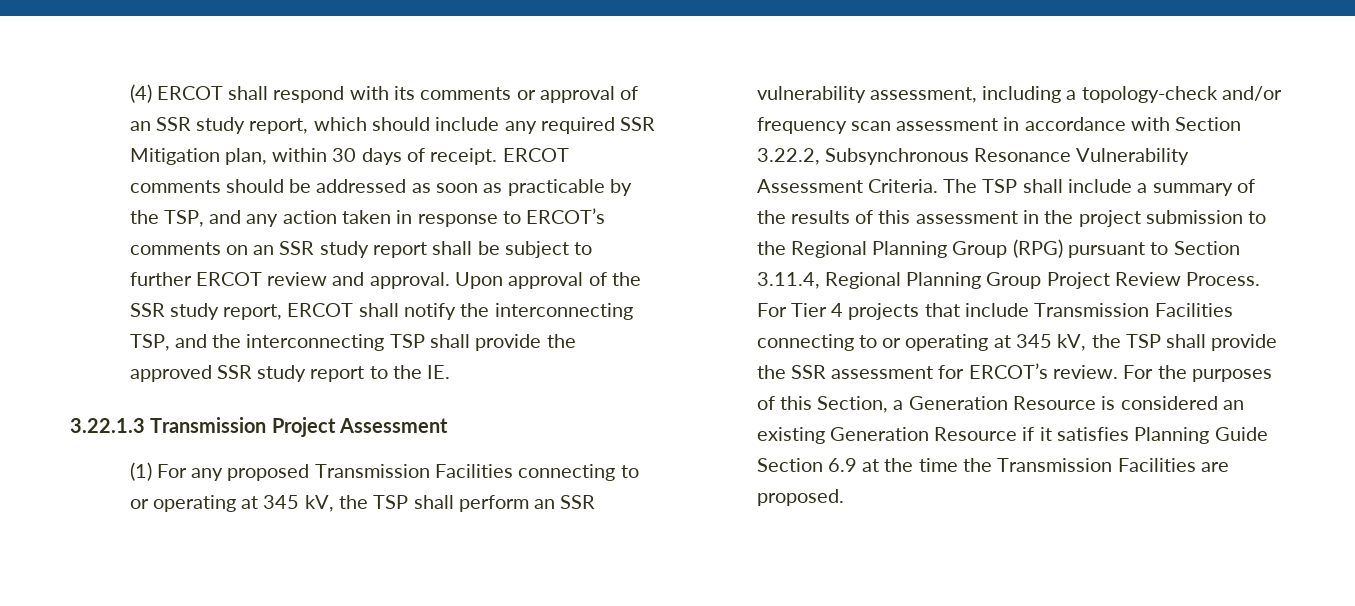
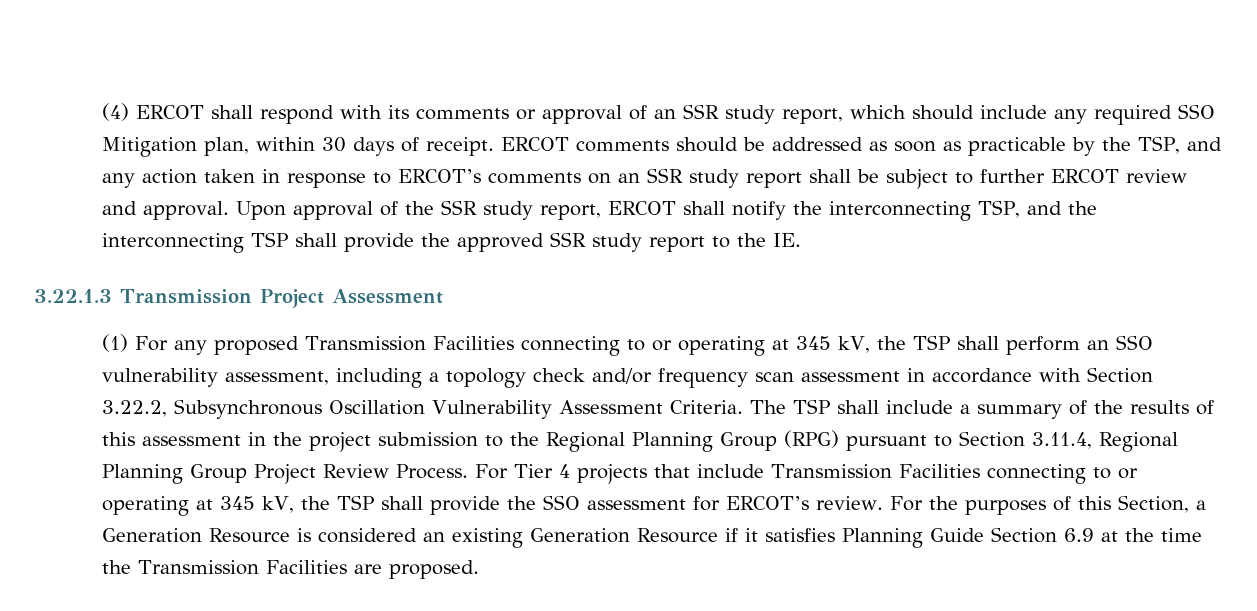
- (4) ERCOT shall respond with its comments or approval of an SSR study report, which should include any required SSR Mitigation plan, within 30 days of receipt.
+ (4) ERCOT shall respond with its comments or approval of an SSR study report, which should include any required SSO Mitigation plan, within 30 days of receipt.
- (1) For any proposed Transmission Facilities connecting to or operating at 345 kV, the TSP shall perform an SSR vulnerability assessment, including a topology-check and/or frequency scan assessment in accordance with Section 3.22.2, Subsynchronous Resonance Vulnerability Assessment Criteria.
+ (1) For any proposed Transmission Facilities connecting to or operating at 345 kV, the TSP shall perform an SSO vulnerability assessment, including a topology check and/or frequency scan assessment in accordance with Section 3.22.2, Subsynchronous Oscillation Vulnerability Assessment Criteria.
- For Tier 4 projects that include Transmission Facilities connecting to or operating at 345 kV, the TSP shall provide the SSR assessment for ERCOT’s review.
+ For Tier 4 projects that include Transmission Facilities connecting to or operating at 345 kV, the TSP shall provide the SSO assessment for ERCOT’s review.

